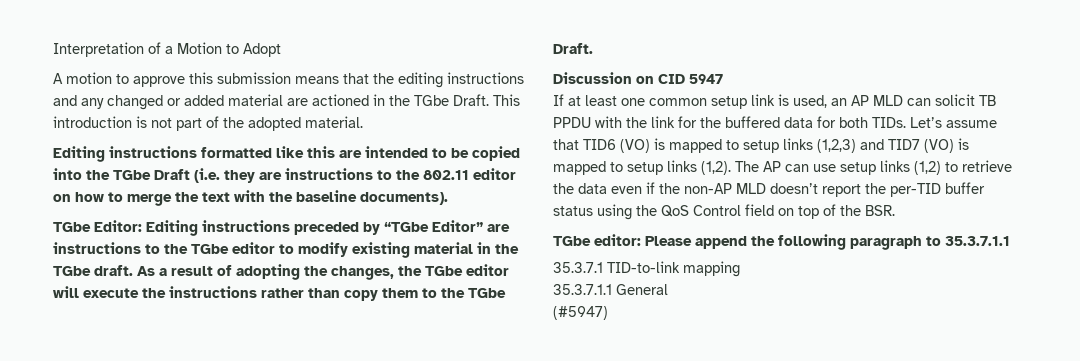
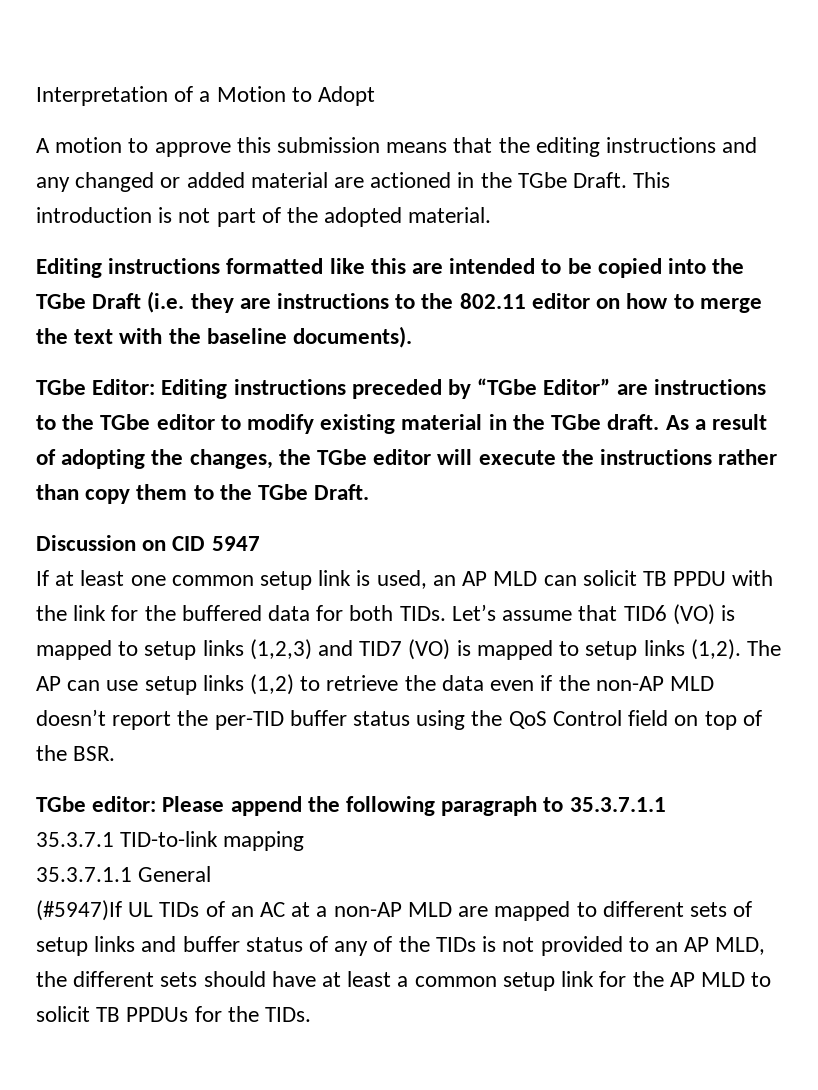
- (#5947)
+ (#5947)If UL TIDs of an AC at a non-AP MLD are mapped to different sets of setup links and buffer status of any of the TIDs is not provided to an AP MLD, the different sets should have at least a common setup link for the AP MLD to solicit TB PPDUs for the TIDs.

